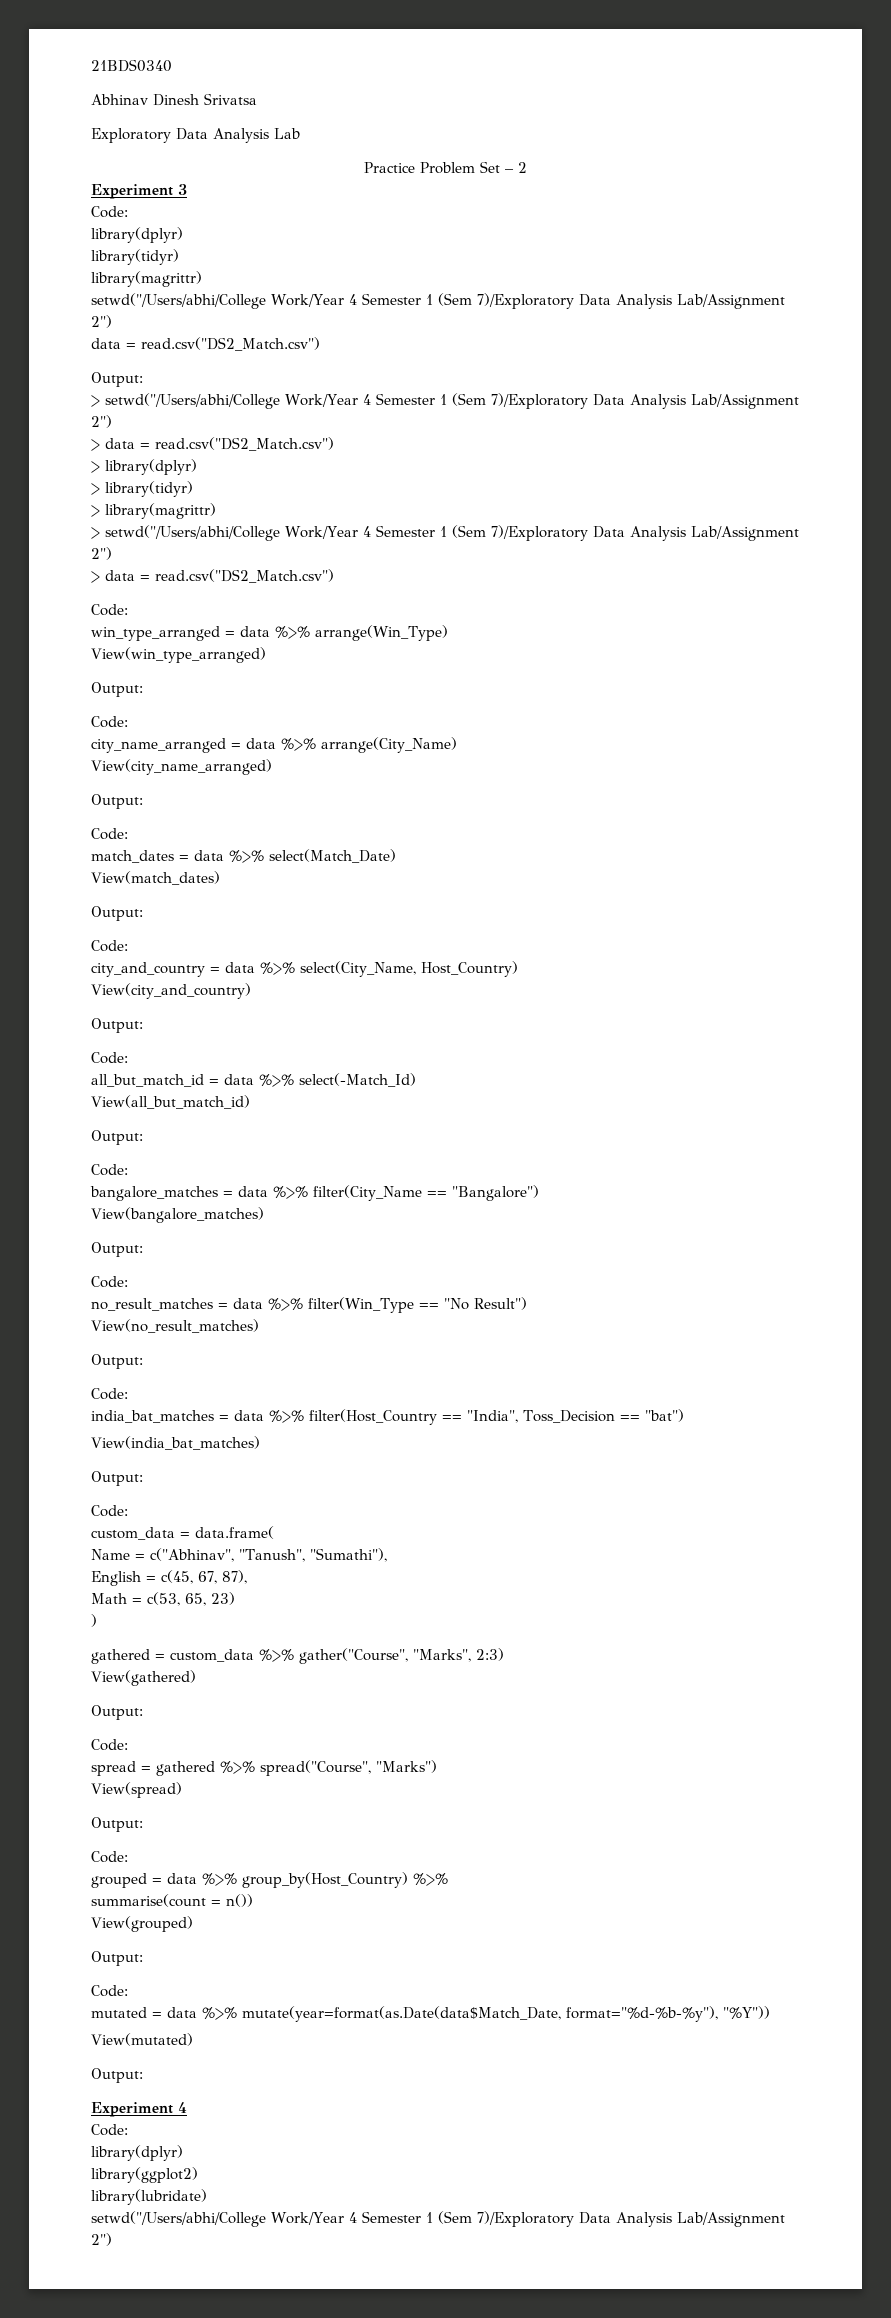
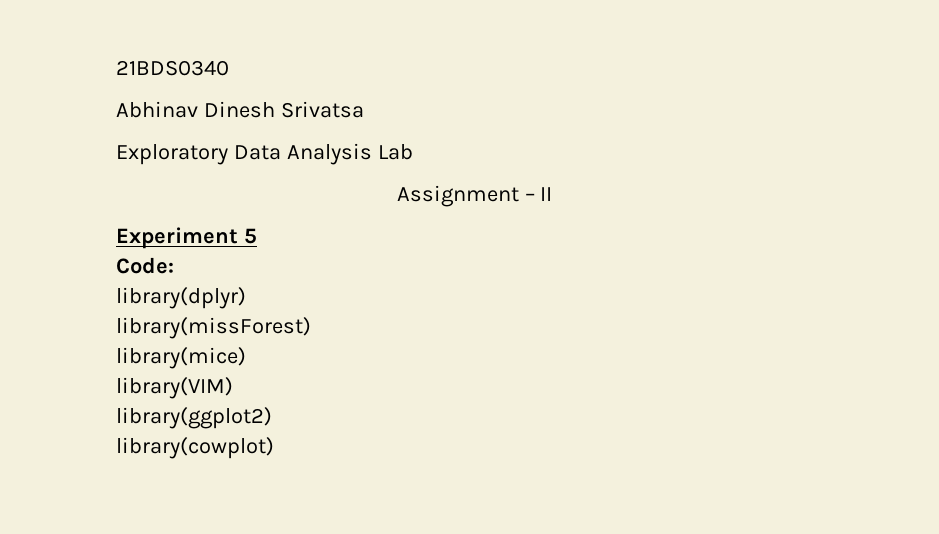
- Practice Problem Set – 2
- Experiment 3
+ Assignment – II
+ Experiment 5
  Code:
  library(dplyr)
- library(tidyr)
- library(magrittr)
- setwd("/Users/abhi/College Work/Year 4 Semester 1 (Sem 7)/Exploratory Data Analysis Lab/Assignment 2")
- data = read.csv("DS2_Match.csv")
- Output:
- > setwd("/Users/abhi/College Work/Year 4 Semester 1 (Sem 7)/Exploratory Data Analysis Lab/Assignment 2")
- > data = read.csv("DS2_Match.csv")
- > library(dplyr)
- > library(tidyr)
- > library(magrittr)
- > setwd("/Users/abhi/College Work/Year 4 Semester 1 (Sem 7)/Exploratory Data Analysis Lab/Assignment 2")
- > data = read.csv("DS2_Match.csv")
- Code:
- win_type_arranged = data %>% arrange(Win_Type)
- View(win_type_arranged)
- Output:
- Code:
- city_name_arranged = data %>% arrange(City_Name)
- View(city_name_arranged)
- Output:
- Code:
- match_dates = data %>% select(Match_Date)
- View(match_dates)
- Output:
- Code:
- city_and_country = data %>% select(City_Name, Host_Country)
- View(city_and_country)
- Output:
- Code:
- all_but_match_id = data %>% select(-Match_Id)
- View(all_but_match_id)
- Output:
- Code:
- bangalore_matches = data %>% filter(City_Name == "Bangalore")
- View(bangalore_matches)
- Output:
- Code:
- no_result_matches = data %>% filter(Win_Type == "No Result")
- View(no_result_matches)
- Output:
- Code:
- india_bat_matches = data %>% filter(Host_Country == "India", Toss_Decision == "bat")
- View(india_bat_matches)
- Output:
- Code:
- custom_data = data.frame(
- Name = c("Abhinav", "Tanush", "Sumathi"),
- English = c(45, 67, 87),
- Math = c(53, 65, 23)
- )
- gathered = custom_data %>% gather("Course", "Marks", 2:3)
- View(gathered)
- Output:
- Code:
- spread = gathered %>% spread("Course", "Marks")
- View(spread)
- Output:
- Code:
- grouped = data %>% group_by(Host_Country) %>%
- summarise(count = n())
- View(grouped)
- Output:
- Code:
- mutated = data %>% mutate(year=format(as.Date(data$Match_Date, format="%d-%b-%y"), "%Y"))
- View(mutated)
- Output:
- Experiment 4
- Code:
- library(dplyr)
+ library(missForest)
+ library(mice)
+ library(VIM)
  library(ggplot2)
- library(lubridate)
- setwd("/Users/abhi/College Work/Year 4 Semester 1 (Sem 7)/Exploratory Data Analysis Lab/Assignment 2")
+ library(cowplot)

